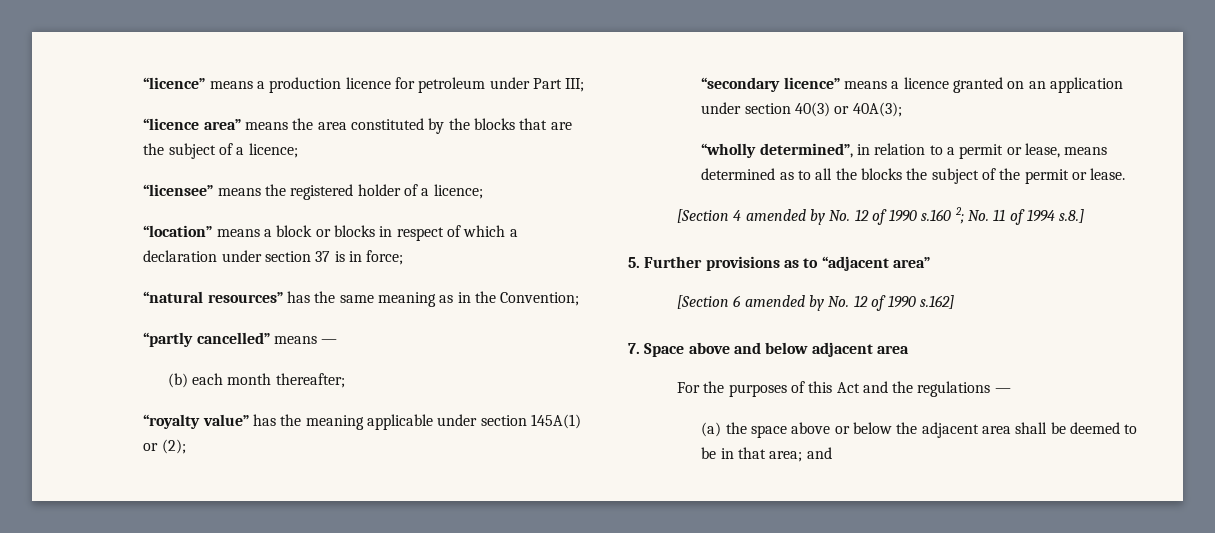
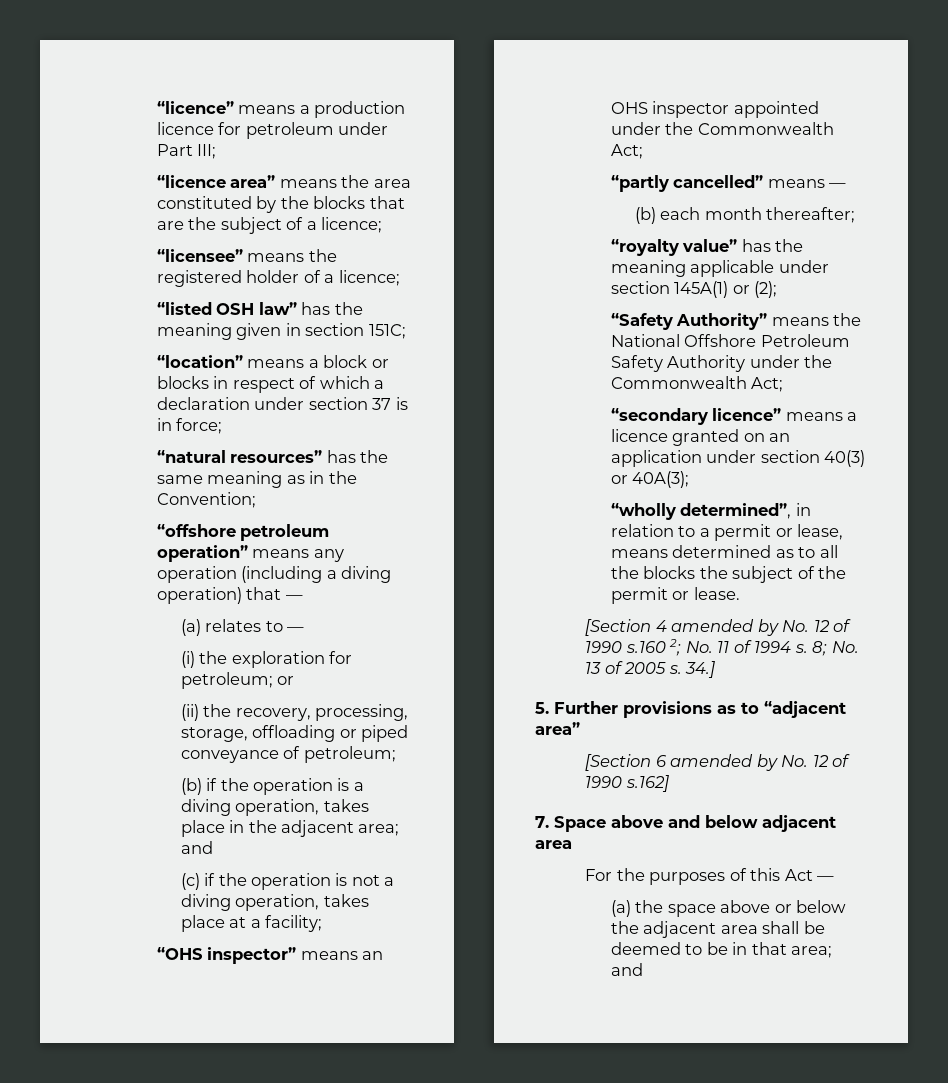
+ “listed OSH law” has the meaning given in section 151C;
+ “offshore petroleum operation” means any operation (including a diving operation) that —
+ (a) relates to —
+ (i) the exploration for petroleum; or
+ (ii) the recovery, processing, storage, offloading or piped conveyance of petroleum;
+ (b) if the operation is a diving operation, takes place in the adjacent area; and
+ (c) if the operation is not a diving operation, takes place at a facility;
+ “OHS inspector” means an OHS inspector appointed under the Commonwealth Act;
+ “Safety Authority” means the National Offshore Petroleum Safety Authority under the Commonwealth Act;
- [Section 4 amended by No. 12 of 1990 s.160 2; No. 11 of 1994 s.8.]
+ [Section 4 amended by No. 12 of 1990 s.160 2; No. 11 of 1994 s. 8; No. 13 of 2005 s. 34.]
- For the purposes of this Act and the regulations —
+ For the purposes of this Act —

